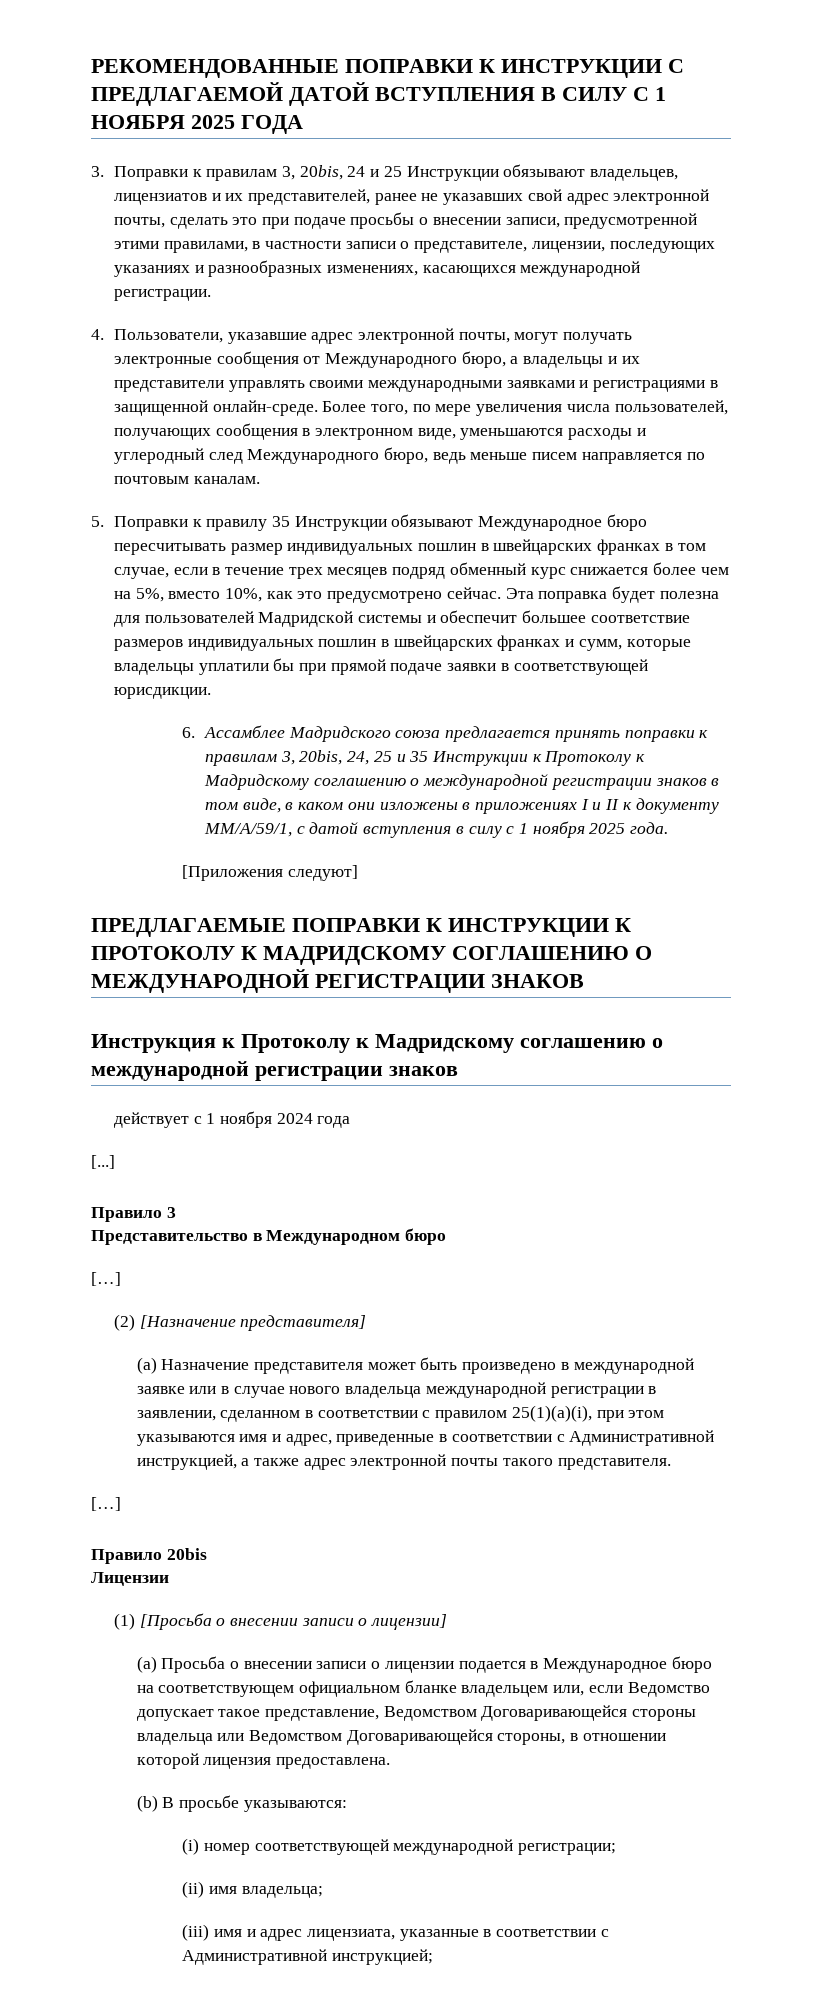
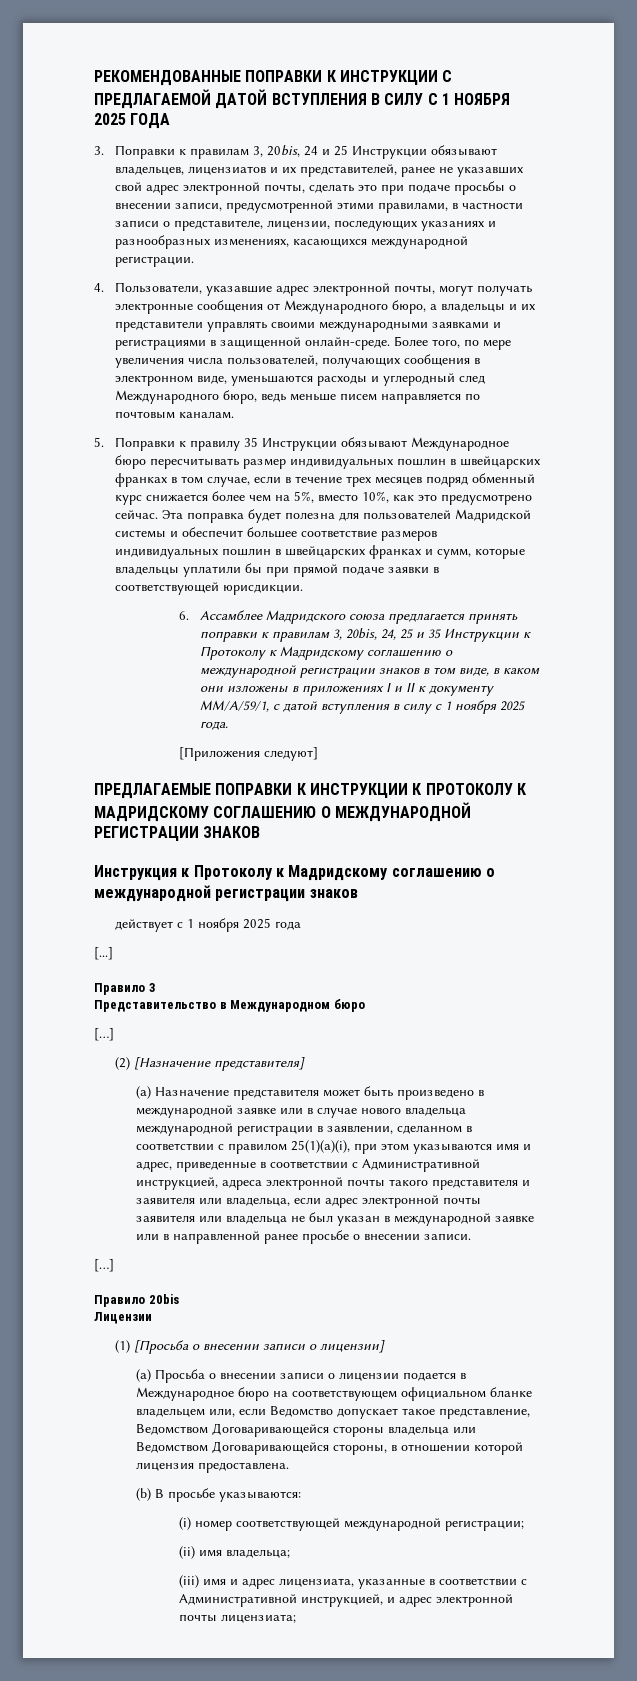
- действует с 1 ноября 2024 года
+ действует с 1 ноября 2025 года
- (a) Назначение представителя может быть произведено в международной заявке или в случае нового владельца международной регистрации в заявлении, сделанном в соответствии с правилом 25(1)(а)(i), при этом указываются имя и адрес, приведенные в соответствии с Административной инструкцией, а также адрес электронной почты такого представителя.
+ (a) Назначение представителя может быть произведено в международной заявке или в случае нового владельца международной регистрации в заявлении, сделанном в соответствии с правилом 25(1)(а)(i), при этом указываются имя и адрес, приведенные в соответствии с Административной инструкцией, адреса электронной почты такого представителя и заявителя или владельца, если адрес электронной почты заявителя или владельца не был указан в международной заявке или в направленной ранее просьбе о внесении записи.
- (iii) имя и адрес лицензиата, указанные в соответствии с Административной инструкцией;
+ (iii) имя и адрес лицензиата, указанные в соответствии с Административной инструкцией, и адрес электронной почты лицензиата;

